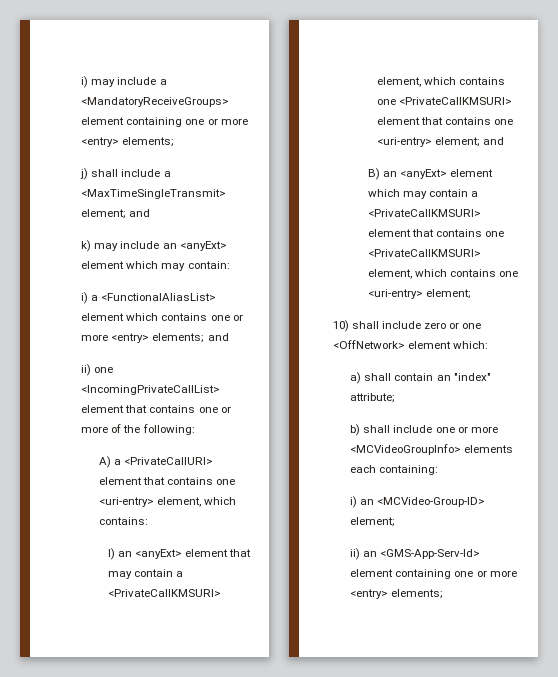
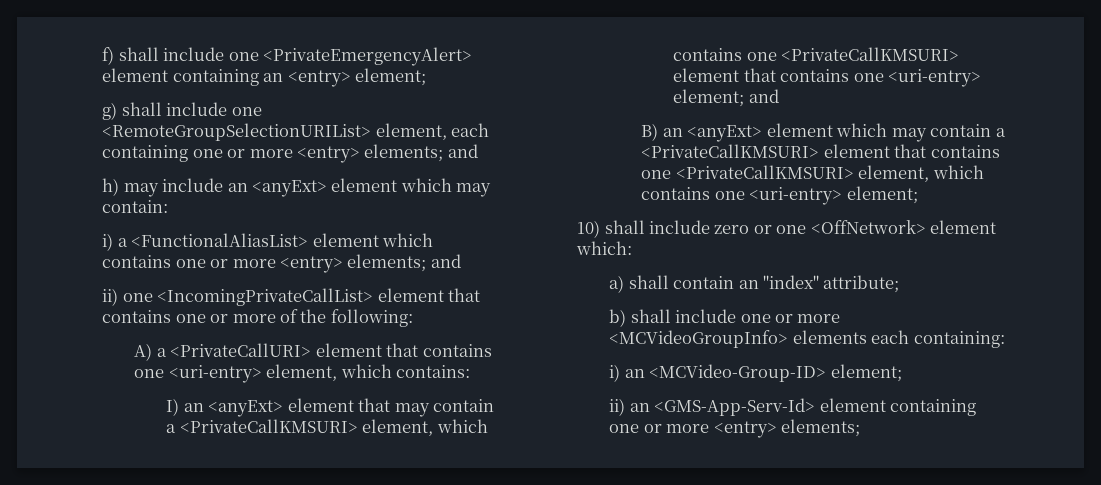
- i) may include a <MandatoryReceiveGroups> element containing one or more <entry> elements;
- j) shall include a <MaxTimeSingleTransmit> element; and
- k) may include an <anyExt> element which may contain:
+ f) shall include one <PrivateEmergencyAlert> element containing an <entry> element;
+ g) shall include one <RemoteGroupSelectionURIList> element, each containing one or more <entry> elements; and
+ h) may include an <anyExt> element which may contain:

